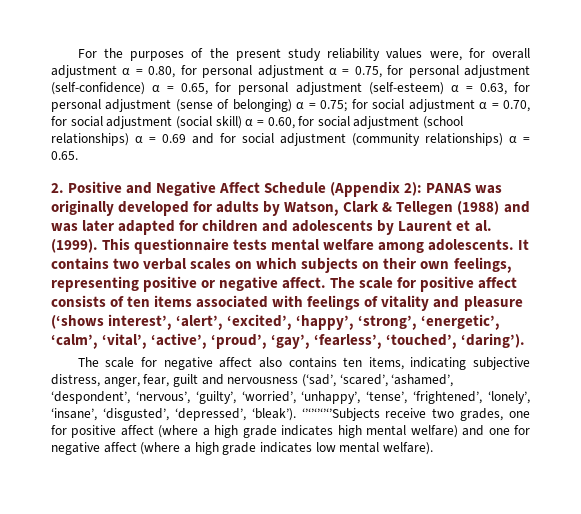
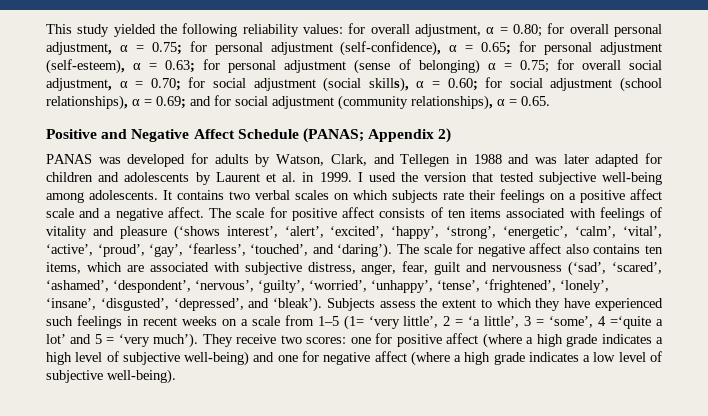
- For the purposes of the present study reliability values were, for overall adjustment α = 0.80, for personal adjustment α = 0.75, for personal adjustment (self-confidence) α = 0.65, for personal adjustment (self-esteem) α = 0.63, for personal adjustment (sense of belonging) α = 0.75; for social adjustment α = 0.70, for social adjustment (social skill) α = 0.60, for social adjustment (school relationships) α = 0.69 and for social adjustment (community relationships) α = 0.65.
+ This study yielded the following reliability values: for overall adjustment, α = 0.80; for overall personal adjustment, α = 0.75; for personal adjustment (self-confidence), α = 0.65; for personal adjustment (self-esteem), α = 0.63; for personal adjustment (sense of belonging) α = 0.75; for overall social adjustment, α = 0.70; for social adjustment (social skills), α = 0.60; for social adjustment (school relationships), α = 0.69; and for social adjustment (community relationships), α = 0.65.
- 2. Positive and Negative Affect Schedule (Appendix 2): PANAS was originally developed for adults by Watson, Clark & Tellegen (1988) and was later adapted for children and adolescents by Laurent et al. (1999). This questionnaire tests mental welfare among adolescents.
+ Positive and Negative Affect Schedule (PANAS; Appendix 2)
+ PANAS was developed for adults by Watson, Clark, and Tellegen in 1988 and was later adapted for children and adolescents by Laurent et al. in 1999. I used the version that tested subjective well-being among adolescents.
- It contains two verbal scales on which subjects on their own feelings, representing positive or negative affect.
+ It contains two verbal scales on which subjects rate their feelings on a positive affect scale and a negative affect.
- The scale for positive affect consists of ten items associated with feelings of vitality and pleasure (‘shows interest’, ‘alert’, ‘excited’, ‘happy’, ‘strong’, ‘energetic’, ‘calm’, ‘vital’, ‘active’, ‘proud’, ‘gay’, ‘fearless’, ‘touched’, ‘daring’).
- The scale for negative affect also contains ten items, indicating subjective distress, anger, fear, guilt and nervousness (‘sad’, ‘scared’, ‘ashamed’, ‘despondent’, ‘nervous’, ‘guilty’, ‘worried’, ‘unhappy’, ‘tense’, ‘frightened’, ‘lonely’, ‘insane’, ‘disgusted’, ‘depressed’, ‘bleak’). ‘’‘’‘’‘’‘’Subjects receive two grades, one for positive affect (where a high grade indicates high mental welfare) and one for negative affect (where a high grade indicates low mental welfare).
+ The scale for positive affect consists of ten items associated with feelings of vitality and pleasure (‘shows interest’, ‘alert’, ‘excited’, ‘happy’, ‘strong’, ‘energetic’, ‘calm’, ‘vital’, ‘active’, ‘proud’, ‘gay’, ‘fearless’, ‘touched’, and ‘daring’). The scale for negative affect also contains ten items, which are associated with subjective distress, anger, fear, guilt and nervousness (‘sad’, ‘scared’, ‘ashamed’, ‘despondent’, ‘nervous’, ‘guilty’, ‘worried’, ‘unhappy’, ‘tense’, ‘frightened’, ‘lonely’, ‘insane’, ‘disgusted’, ‘depressed’, and ‘bleak’). Subjects assess the extent to which they have experienced such feelings in recent weeks on a scale from 1–5 (1= ‘very little’, 2 = ‘a little’, 3 = ‘some’, 4 =‘quite a lot’ and 5 = ‘very much’). They receive two scores: one for positive affect (where a high grade indicates a high level of subjective well-being) and one for negative affect (where a high grade indicates a low level of subjective well-being).

